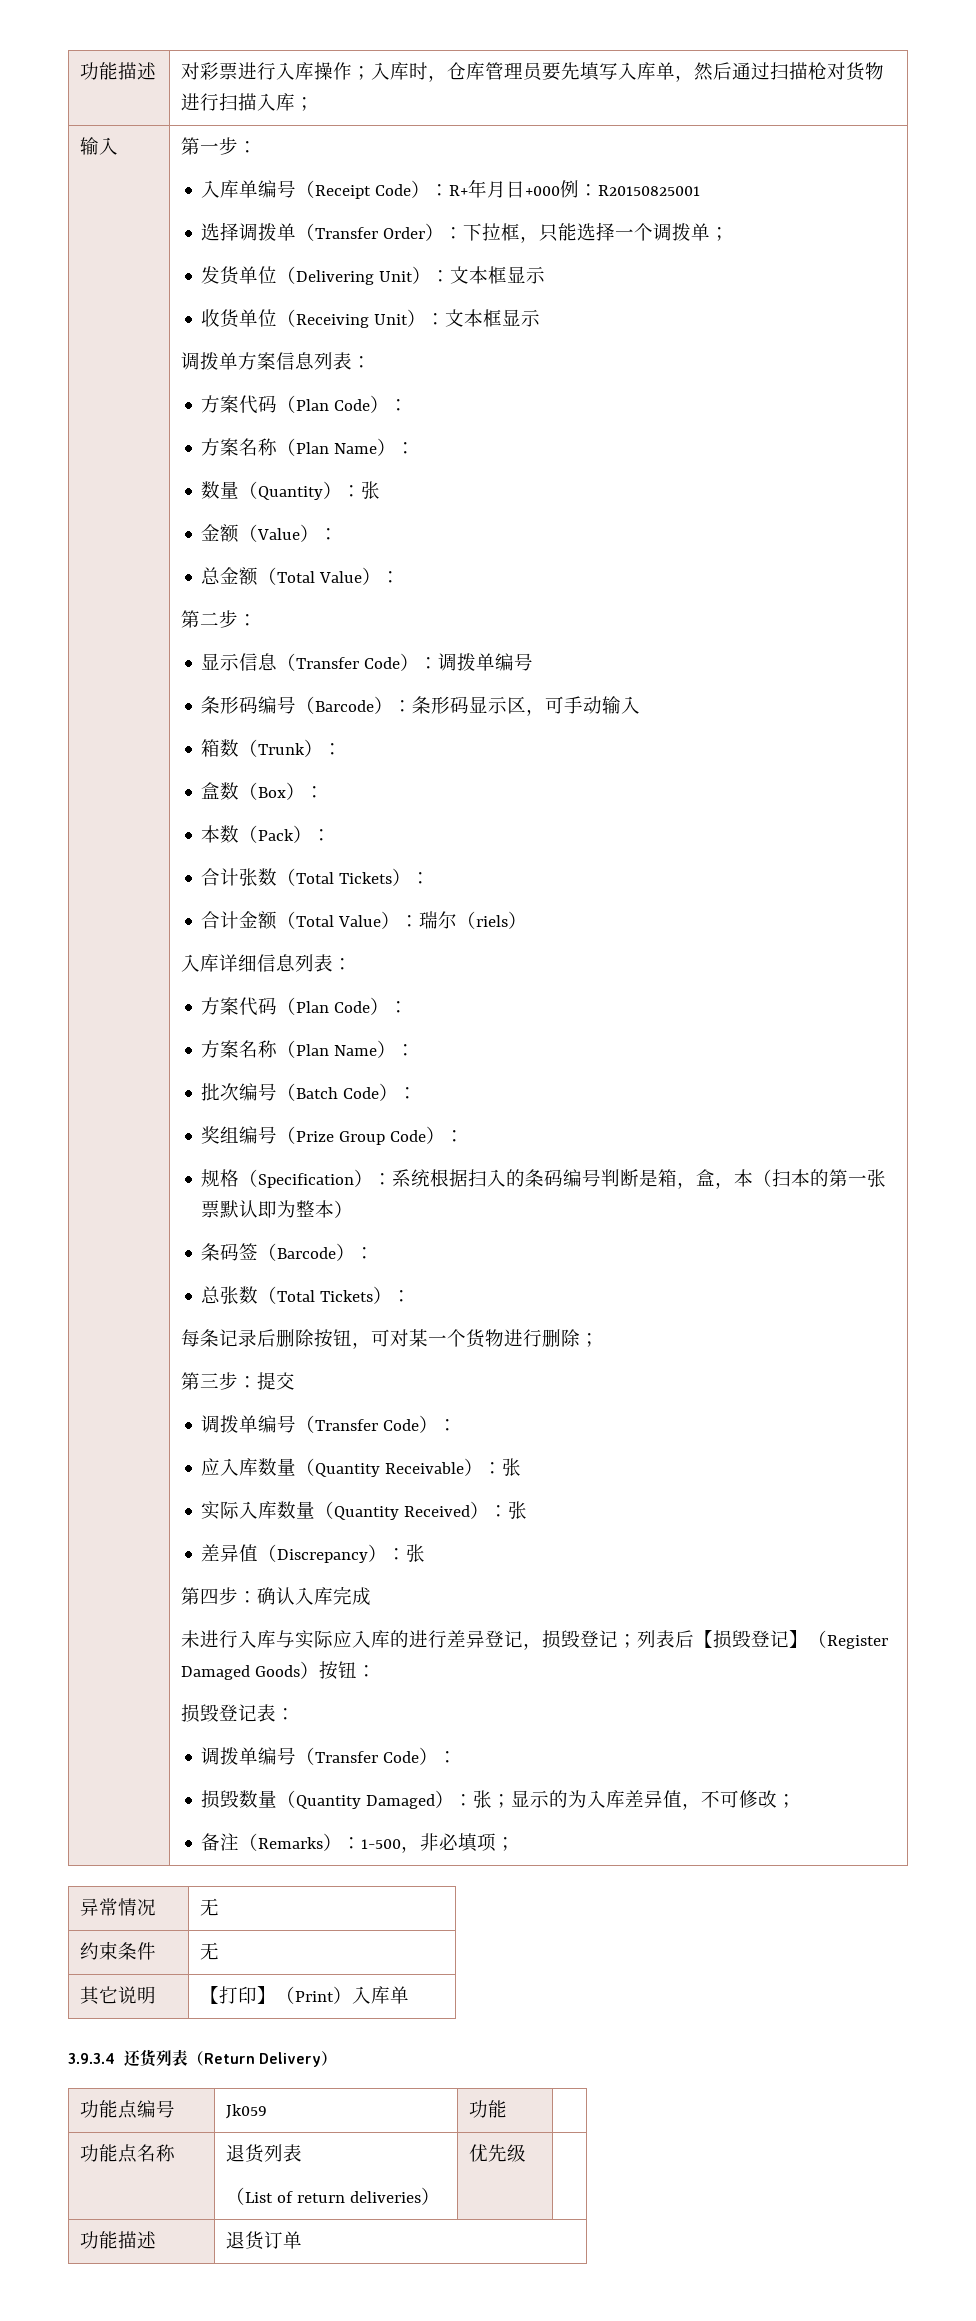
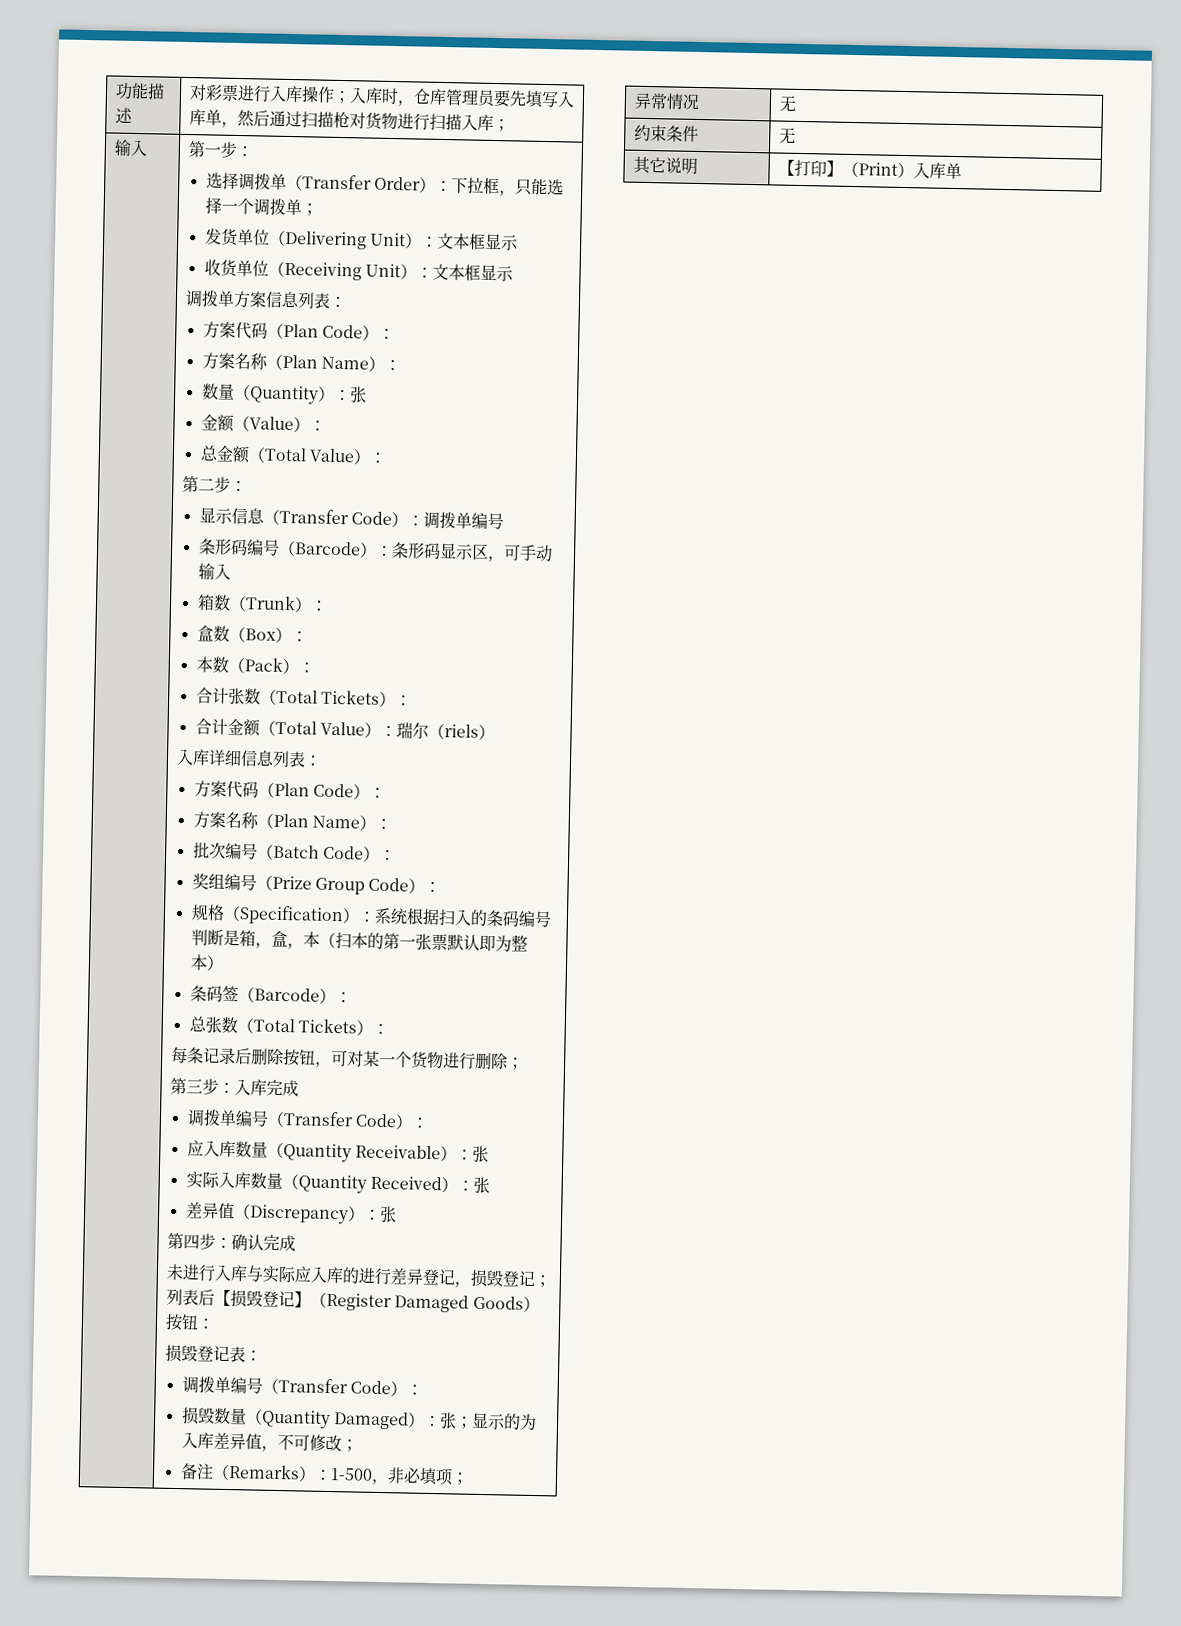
- 入库单编号（Receipt Code）：R+年月日+000例：R20150825001
- 第三步：提交
+ 第三步：入库完成
- 第四步：确认入库完成
+ 第四步：确认完成
- 3.9.3.4还货列表（Return Delivery）
- 功能点编号 | Jk059 | 功能 |
- 功能点名称 | 退货列表
- （List of return deliveries） | 优先级 |
- 功能描述 | 退货订单

